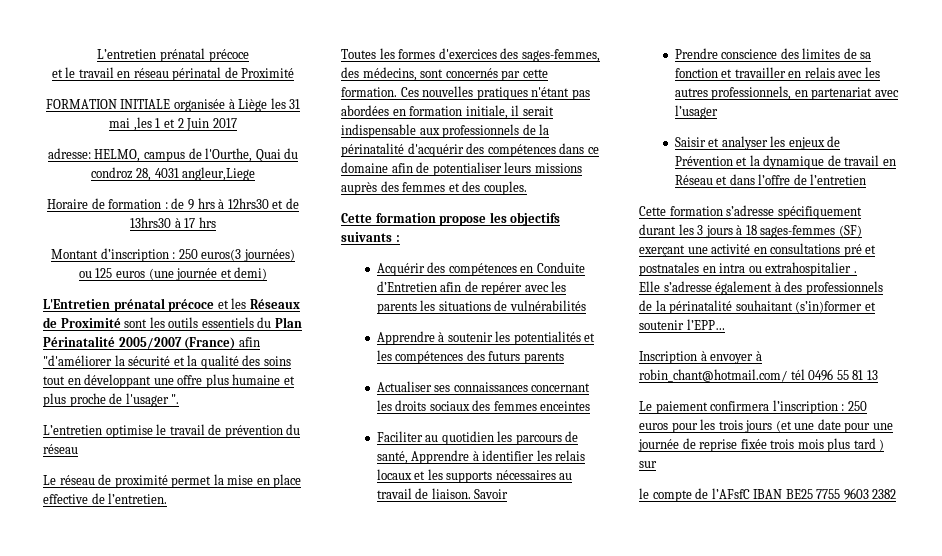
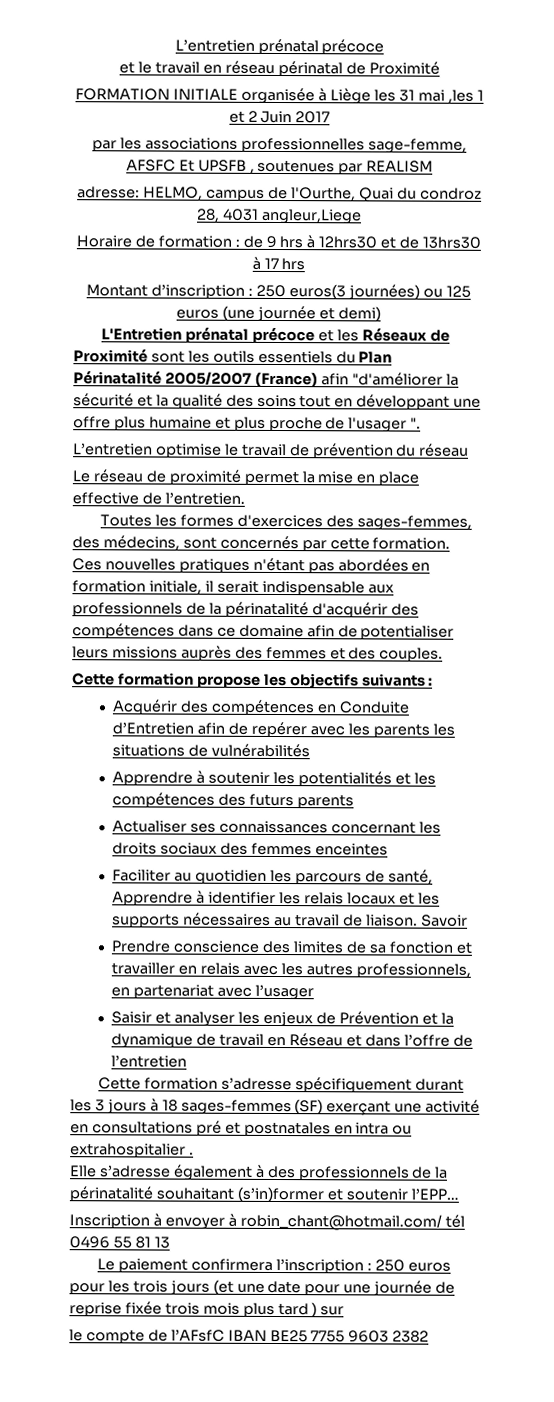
+ par les associations professionnelles sage-femme, AFSFC Et UPSFB , soutenues par REALISM

